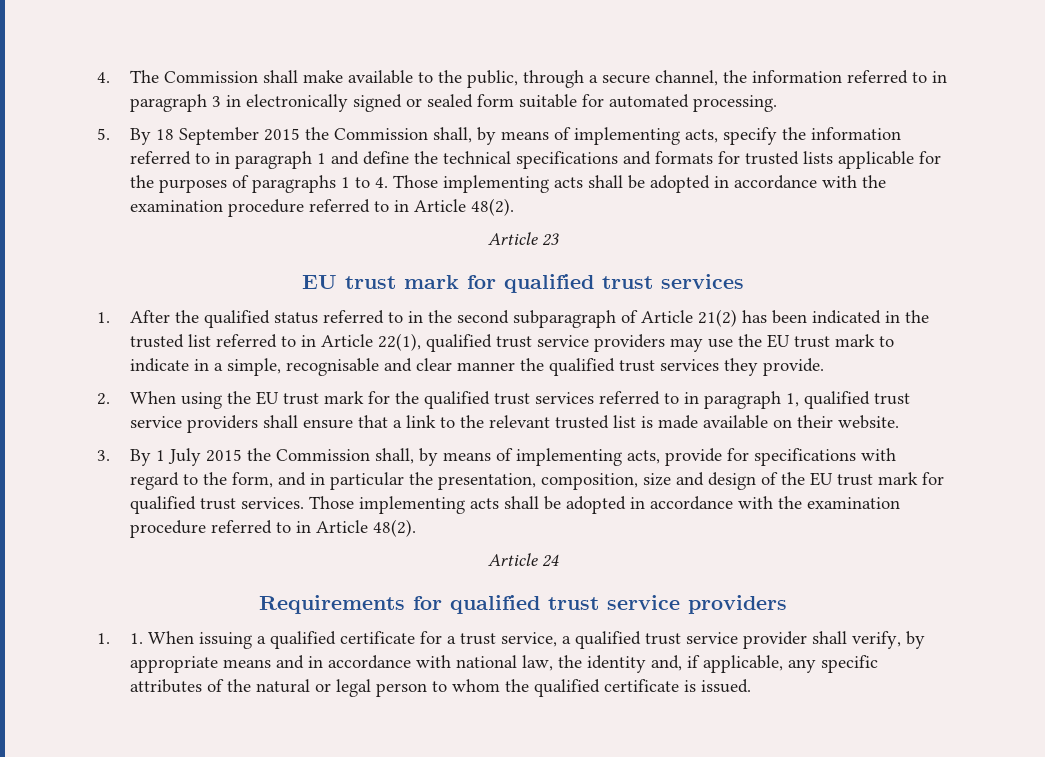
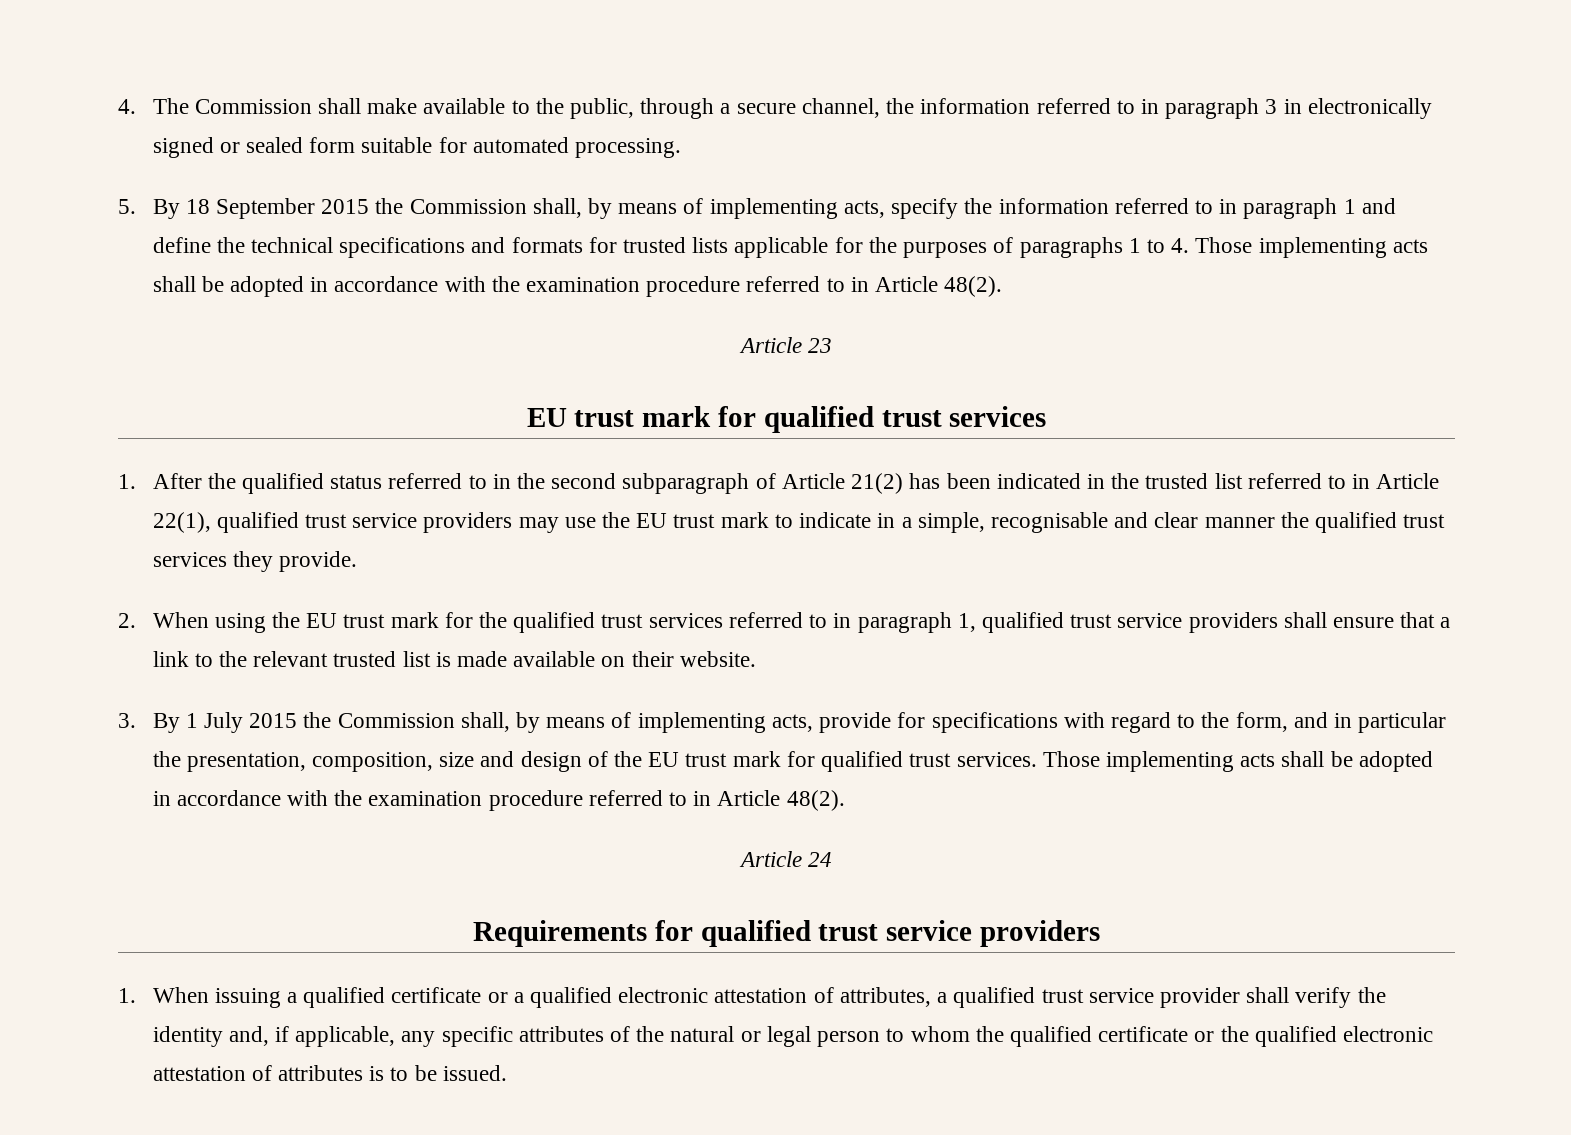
- 1. 1. When issuing a qualified certificate for a trust service, a qualified trust service provider shall verify, by appropriate means and in accordance with national law, the identity and, if applicable, any specific attributes of the natural or legal person to whom the qualified certificate is issued.
+ 1. When issuing a qualified certificate or a qualified electronic attestation of attributes, a qualified trust service provider shall verify the identity and, if applicable, any specific attributes of the natural or legal person to whom the qualified certificate or the qualified electronic attestation of attributes is to be issued.

